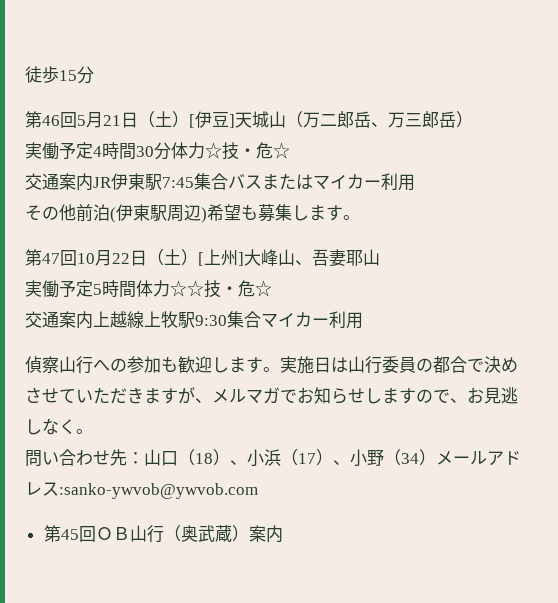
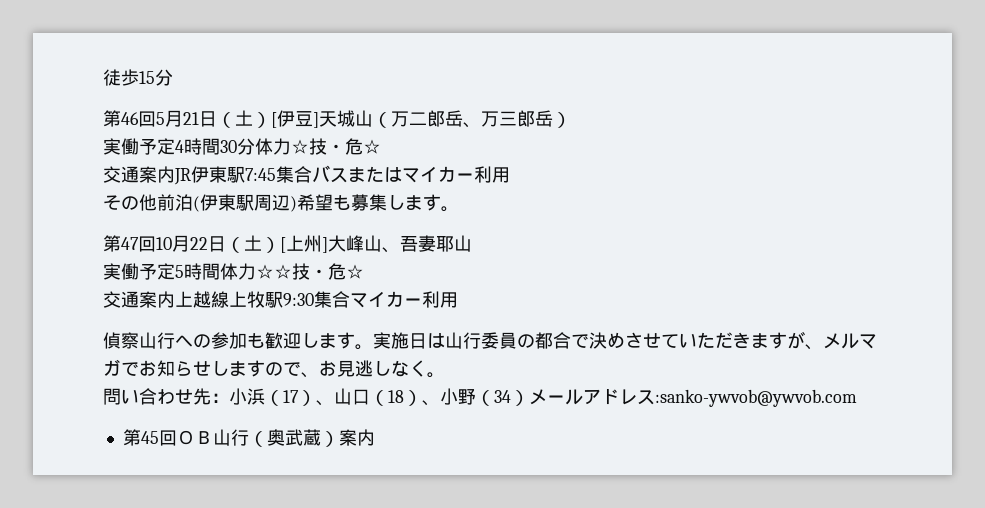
- 問い合わせ先：山口（18）、小浜（17）、小野（34）メールアドレス:sanko-ywvob@ywvob.com
+ 問い合わせ先：小浜（17）、山口（18）、小野（34）メールアドレス:sanko-ywvob@ywvob.com

